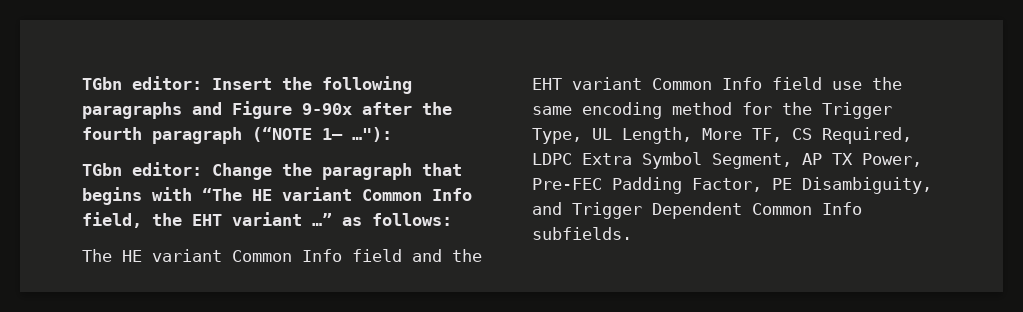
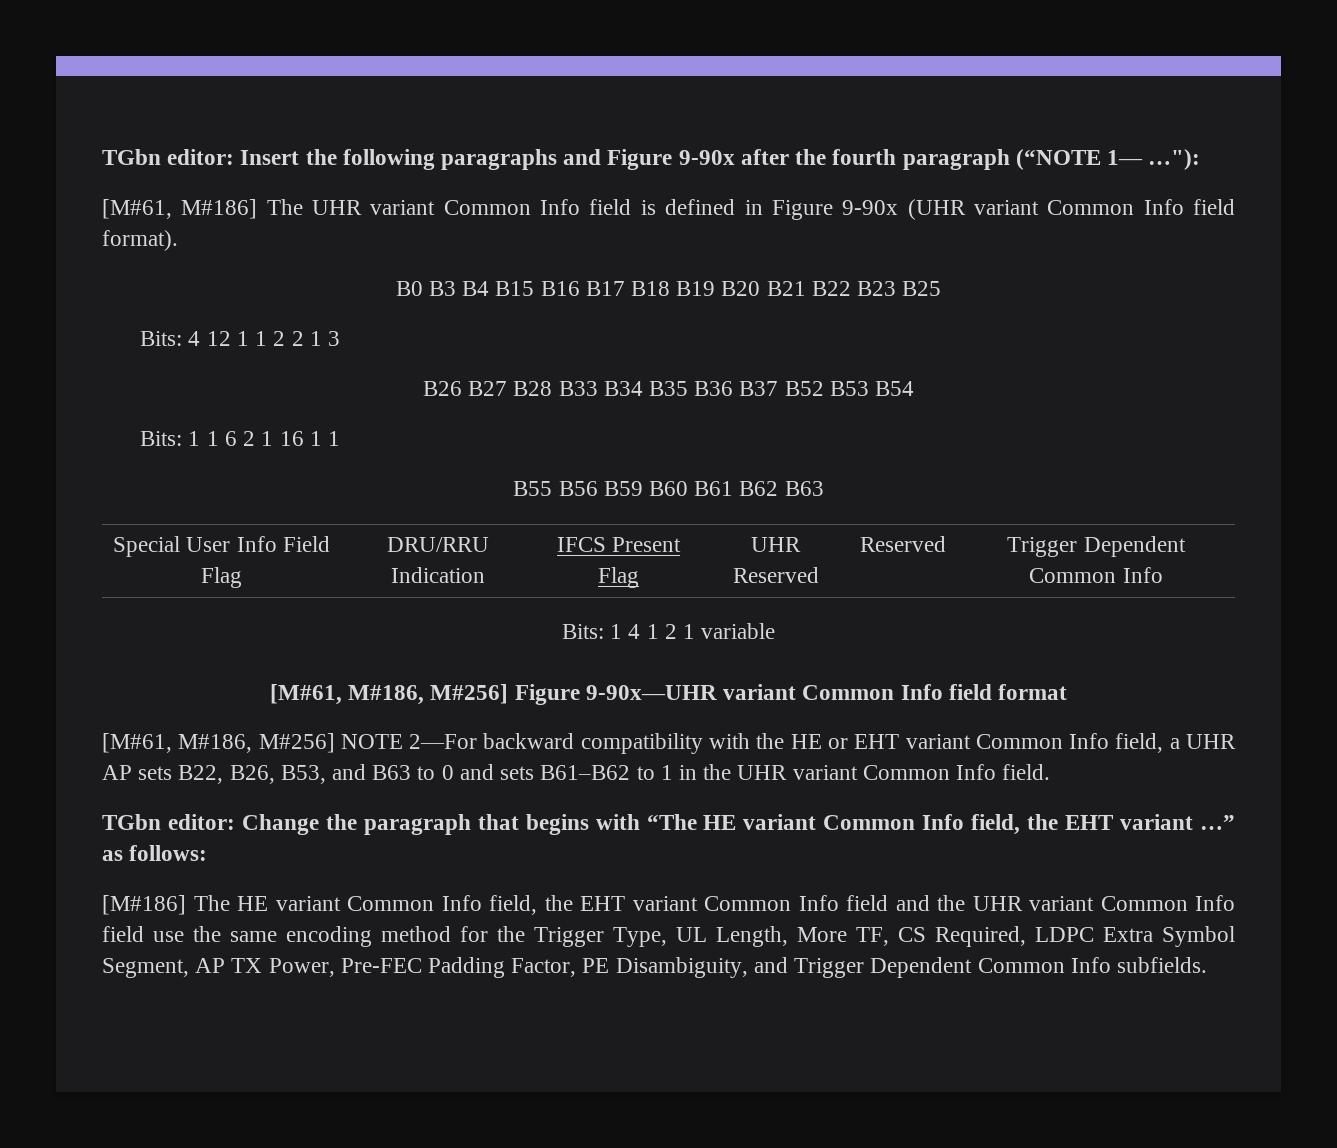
+ [M#61, M#186] The UHR variant Common Info field is defined in Figure 9-90x (UHR variant Common Info field format).
+ B0 B3 B4 B15 B16 B17 B18 B19 B20 B21 B22 B23 B25
+ Bits: 4 12 1 1 2 2 1 3
+ B26 B27 B28 B33 B34 B35 B36 B37 B52 B53 B54
+ Bits: 1 1 6 2 1 16 1 1
+ B55 B56 B59 B60 B61 B62 B63
+ Special User Info Field Flag | DRU/RRU Indication | IFCS Present Flag | UHR Reserved | Reserved | Trigger Dependent Common Info
+ Bits: 1 4 1 2 1 variable
+ [M#61, M#186, M#256] Figure 9-90x—UHR variant Common Info field format
+ [M#61, M#186, M#256] NOTE 2—For backward compatibility with the HE or EHT variant Common Info field, a UHR AP sets B22, B26, B53, and B63 to 0 and sets B61–B62 to 1 in the UHR variant Common Info field.
- The HE variant Common Info field and the EHT variant Common Info field use the same encoding method for the Trigger Type, UL Length, More TF, CS Required, LDPC Extra Symbol Segment, AP TX Power, Pre-FEC Padding Factor, PE Disambiguity, and Trigger Dependent Common Info subfields.
+ [M#186] The HE variant Common Info field, the EHT variant Common Info field and the UHR variant Common Info field use the same encoding method for the Trigger Type, UL Length, More TF, CS Required, LDPC Extra Symbol Segment, AP TX Power, Pre-FEC Padding Factor, PE Disambiguity, and Trigger Dependent Common Info subfields.

